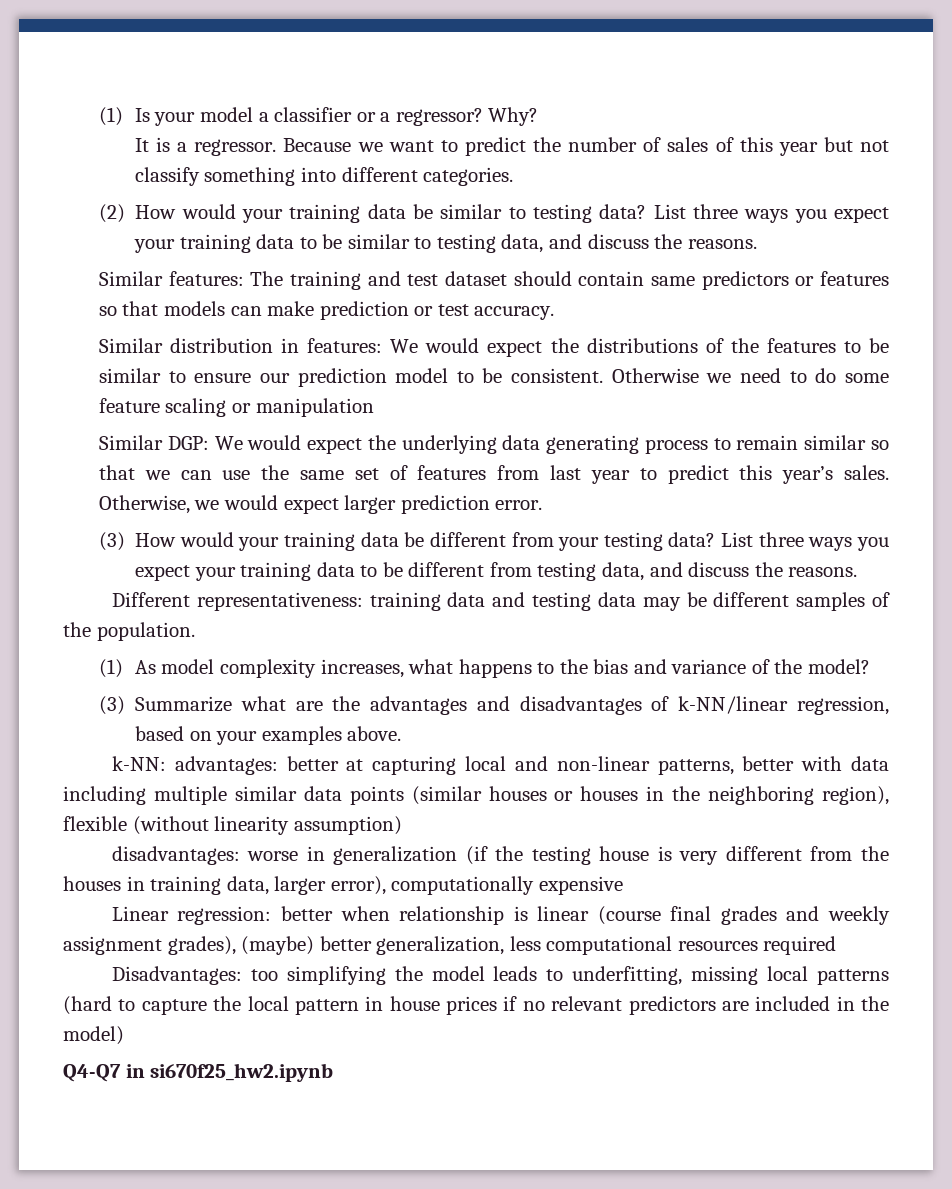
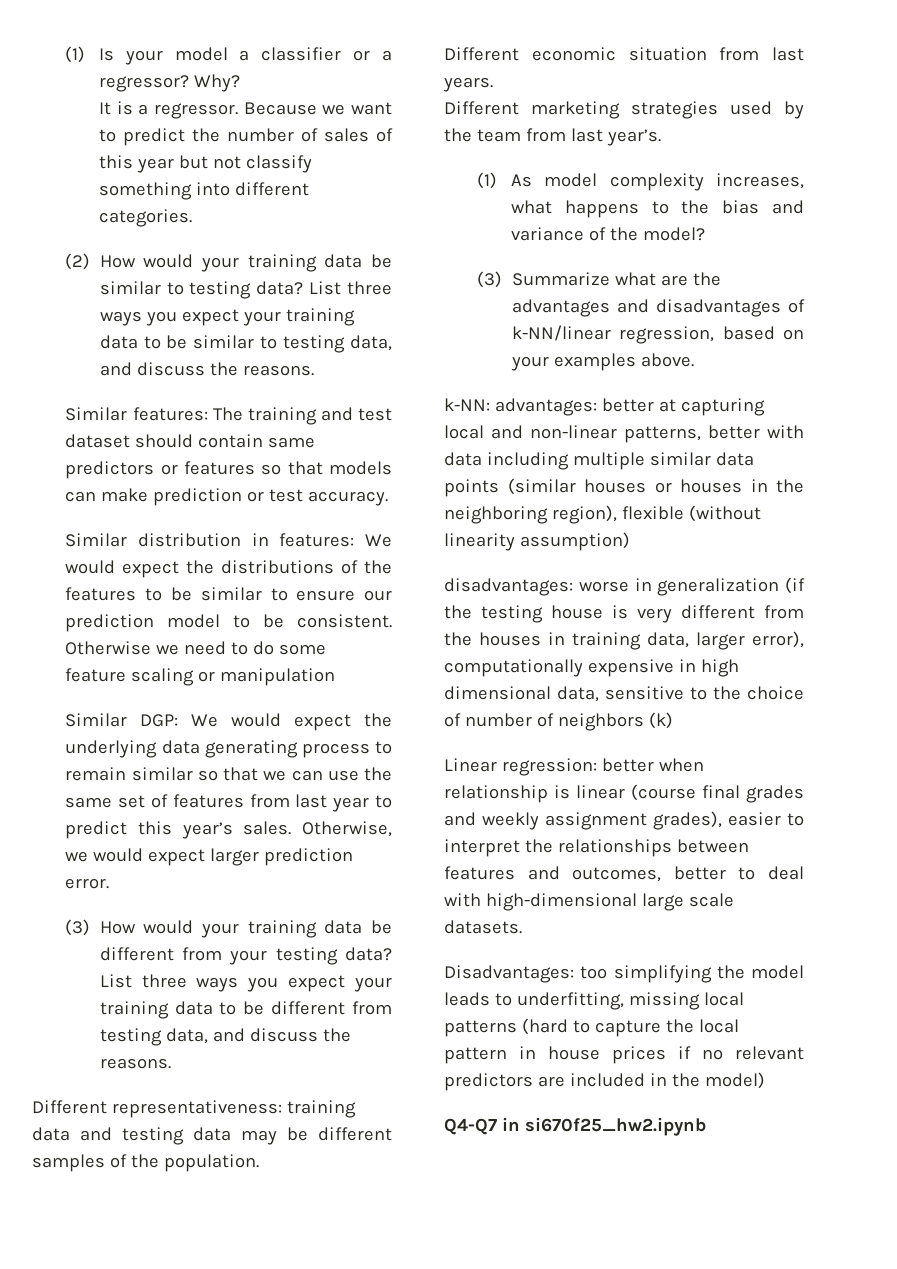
+ Different economic situation from last years.
+ Different marketing strategies used by the team from last year’s.
- disadvantages: worse in generalization (if the testing house is very different from the houses in training data, larger error), computationally expensive
+ disadvantages: worse in generalization (if the testing house is very different from the houses in training data, larger error), computationally expensive in high dimensional data, sensitive to the choice of number of neighbors (k)
- Linear regression: better when relationship is linear (course final grades and weekly assignment grades), (maybe) better generalization, less computational resources required
+ Linear regression: better when relationship is linear (course final grades and weekly assignment grades), easier to interpret the relationships between features and outcomes, better to deal with high-dimensional large scale datasets.

